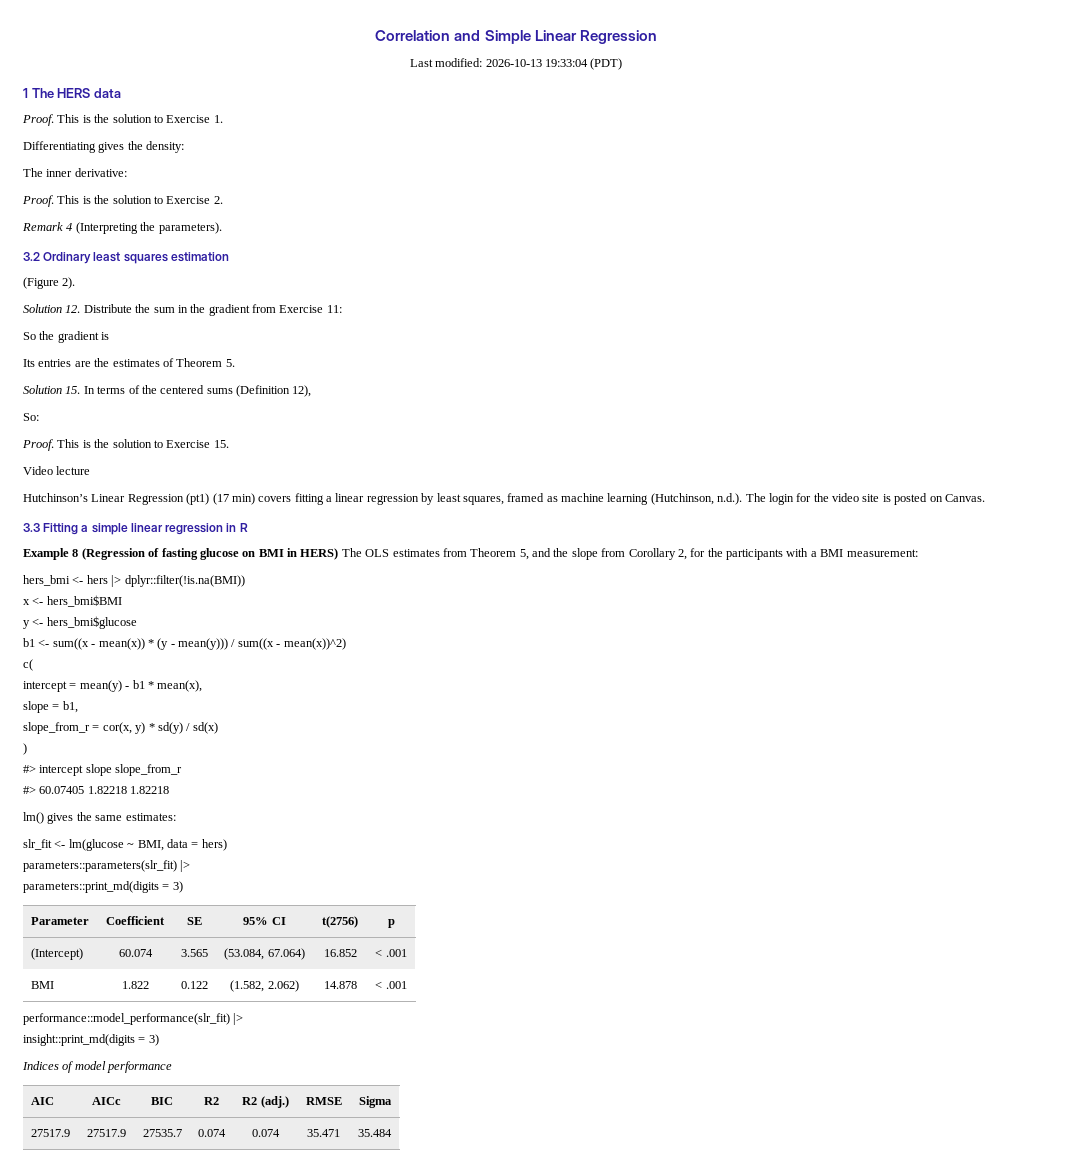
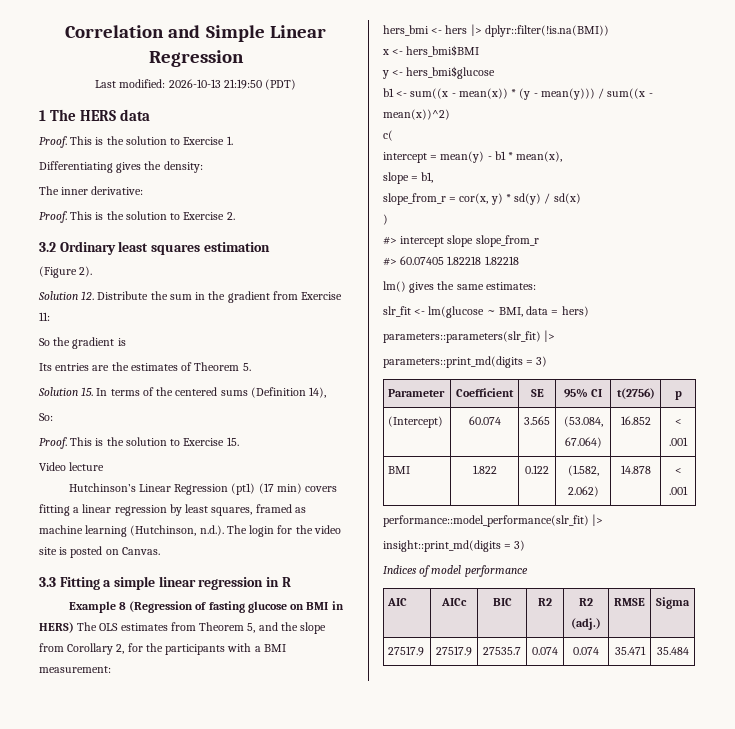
- Last modified: 2026-10-13 19:33:04 (PDT)
+ Last modified: 2026-10-13 21:19:50 (PDT)
- Remark 4 (Interpreting the parameters).
- Solution 15. In terms of the centered sums (Definition 12),
+ Solution 15. In terms of the centered sums (Definition 14),

